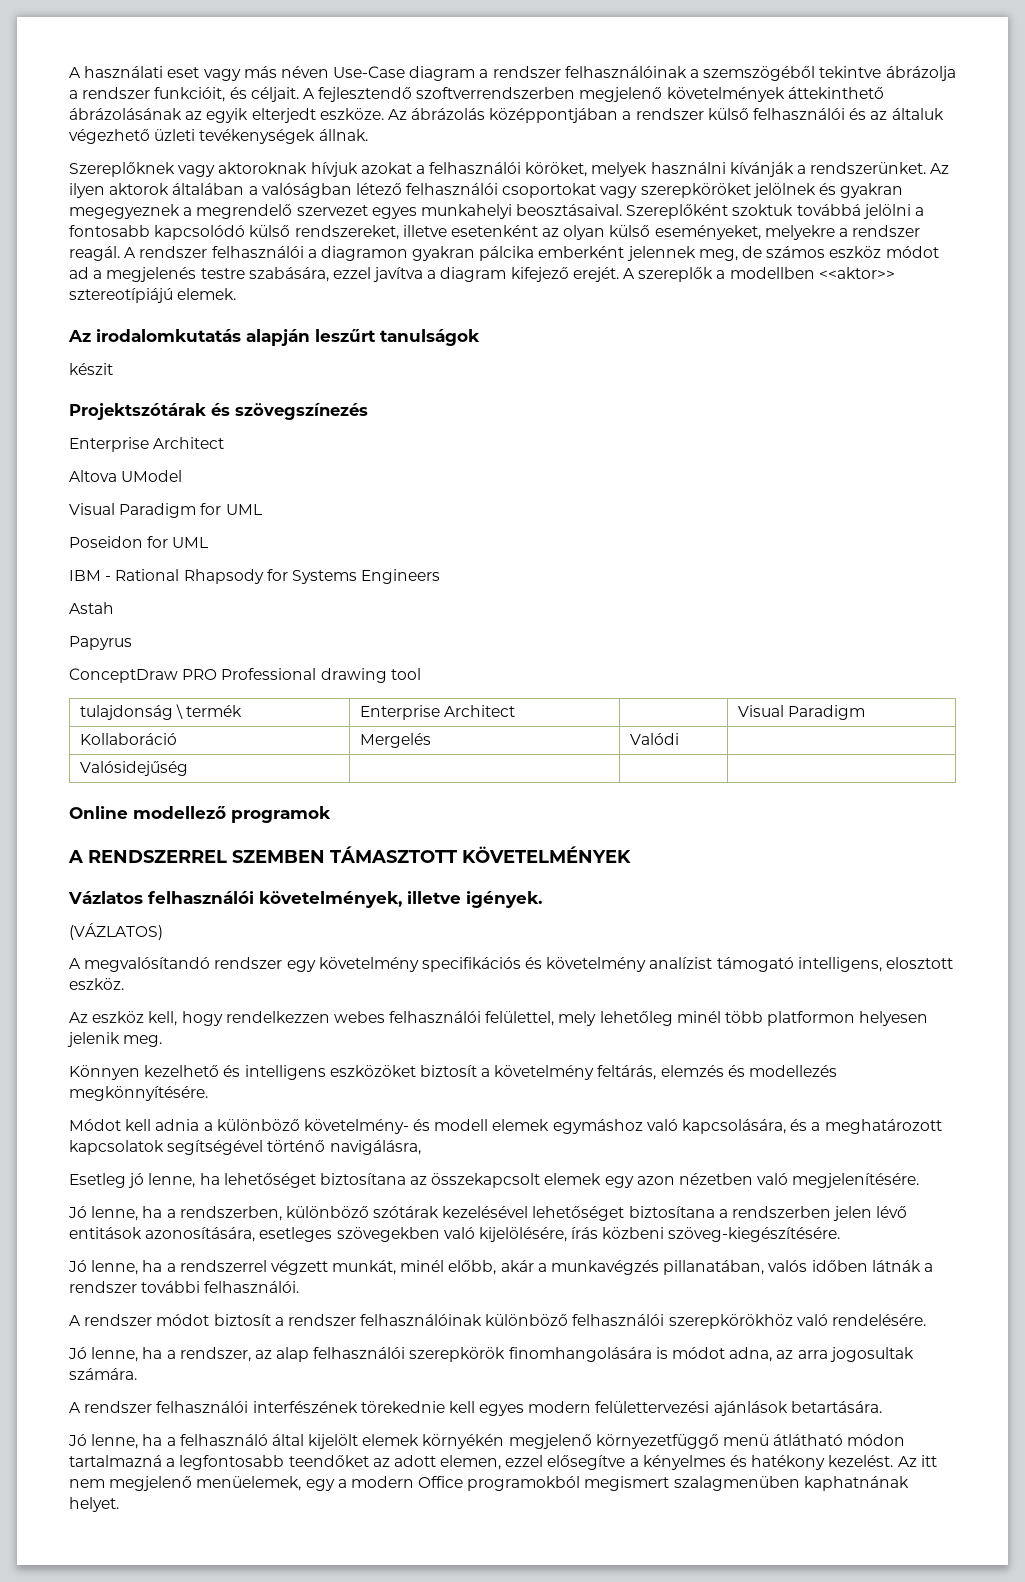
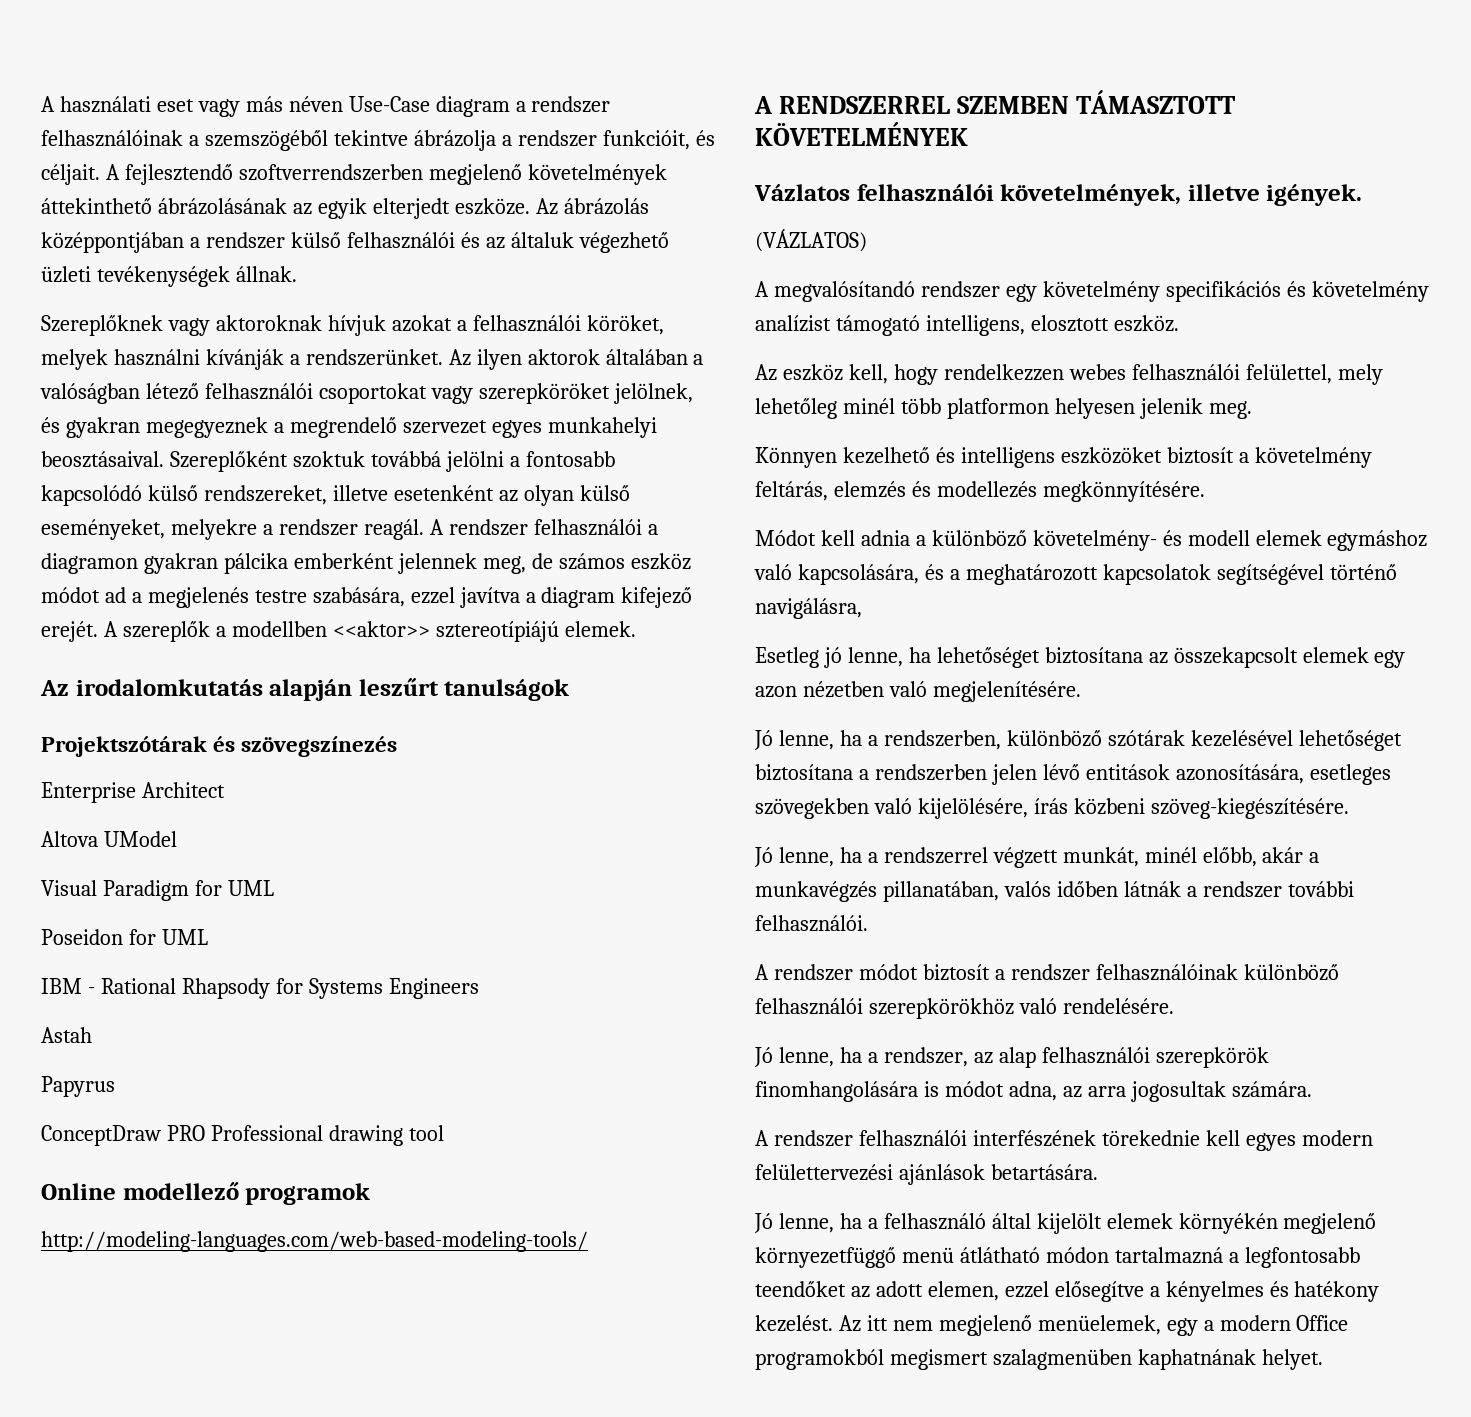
- Az ilyen aktorok általában a valóságban létező felhasználói csoportokat vagy szerepköröket jelölnek és gyakran megegyeznek a megrendelő szervezet egyes munkahelyi beosztásaival.
+ Az ilyen aktorok általában a valóságban létező felhasználói csoportokat vagy szerepköröket jelölnek, és gyakran megegyeznek a megrendelő szervezet egyes munkahelyi beosztásaival.
- készit
- tulajdonság \ termék | Enterprise Architect | | Visual Paradigm
- Kollaboráció | Mergelés | Valódi |
- Valósidejűség | | |
+ http://modeling-languages.com/web-based-modeling-tools/

